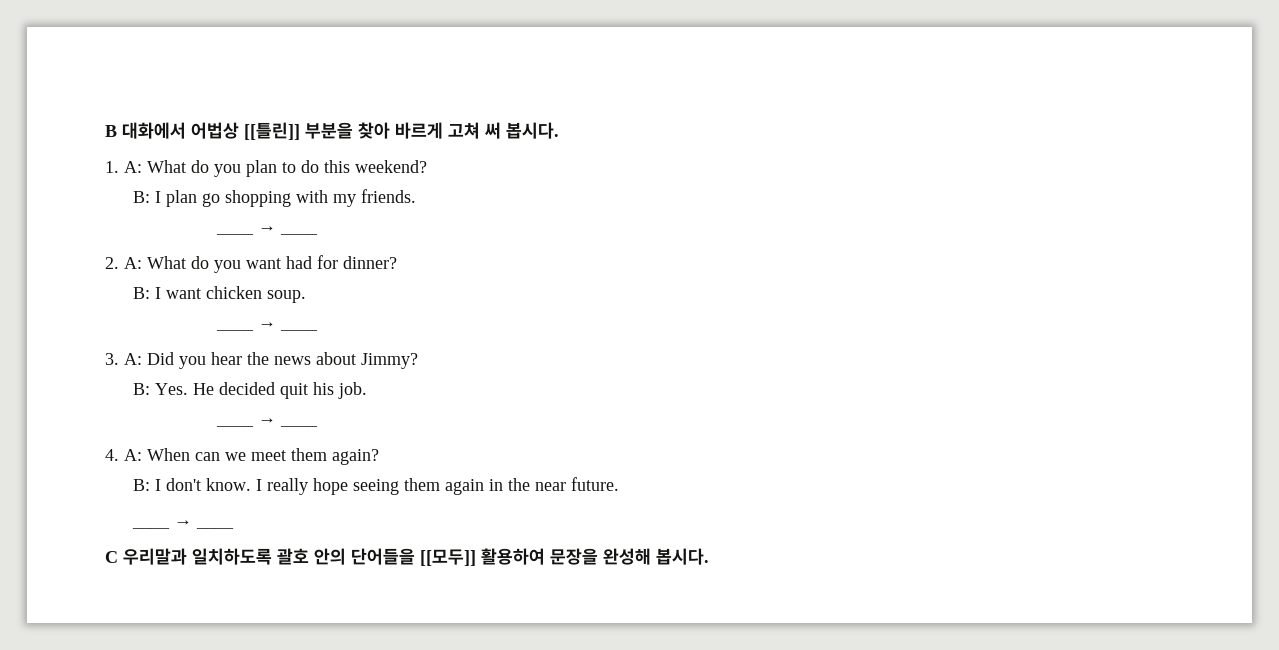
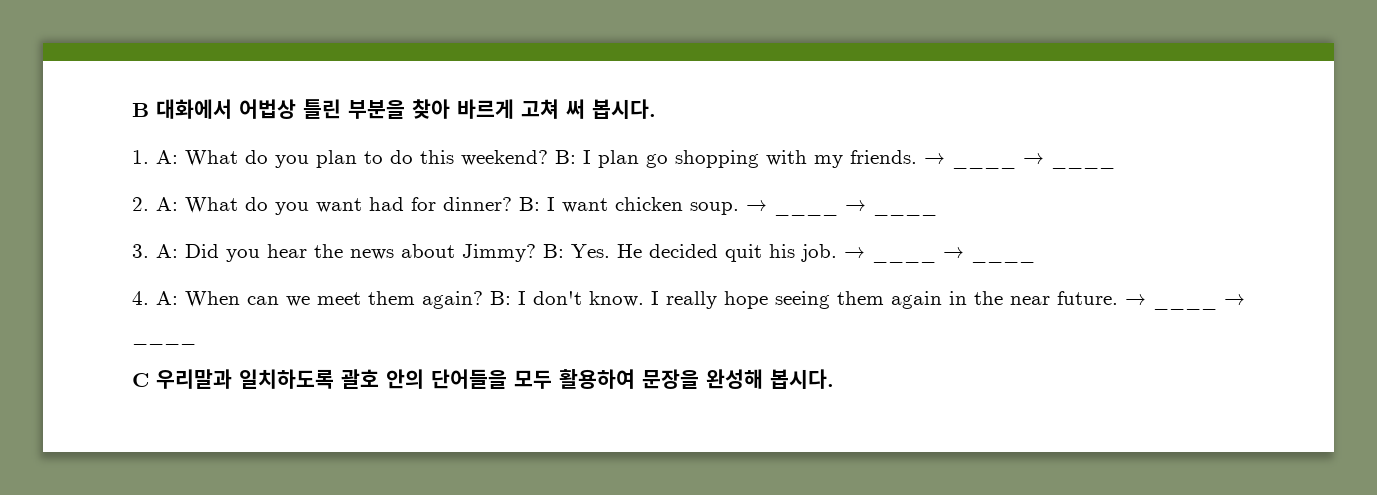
- B 대화에서 어법상 [[틀린]] 부분을 찾아 바르게 고쳐 써 봅시다.
+ B 대화에서 어법상 틀린 부분을 찾아 바르게 고쳐 써 봅시다.
- 1. A: What do you plan to do this weekend?
- B: I plan go shopping with my friends.
- ____ → ____
+ 1. A: What do you plan to do this weekend? B: I plan go shopping with my friends. → ____ → ____
- 2. A: What do you want had for dinner?
- B: I want chicken soup.
- ____ → ____
+ 2. A: What do you want had for dinner? B: I want chicken soup. → ____ → ____
- 3. A: Did you hear the news about Jimmy?
- B: Yes. He decided quit his job.
- ____ → ____
+ 3. A: Did you hear the news about Jimmy? B: Yes. He decided quit his job. → ____ → ____
- 4. A: When can we meet them again?
- B: I don't know.
+ 4. A: When can we meet them again? B: I don't know.
- I really hope seeing them again in the near future.
- ____ → ____
+ I really hope seeing them again in the near future. → ____ → ____
- C 우리말과 일치하도록 괄호 안의 단어들을 [[모두]] 활용하여 문장을 완성해 봅시다.
+ C 우리말과 일치하도록 괄호 안의 단어들을 모두 활용하여 문장을 완성해 봅시다.

